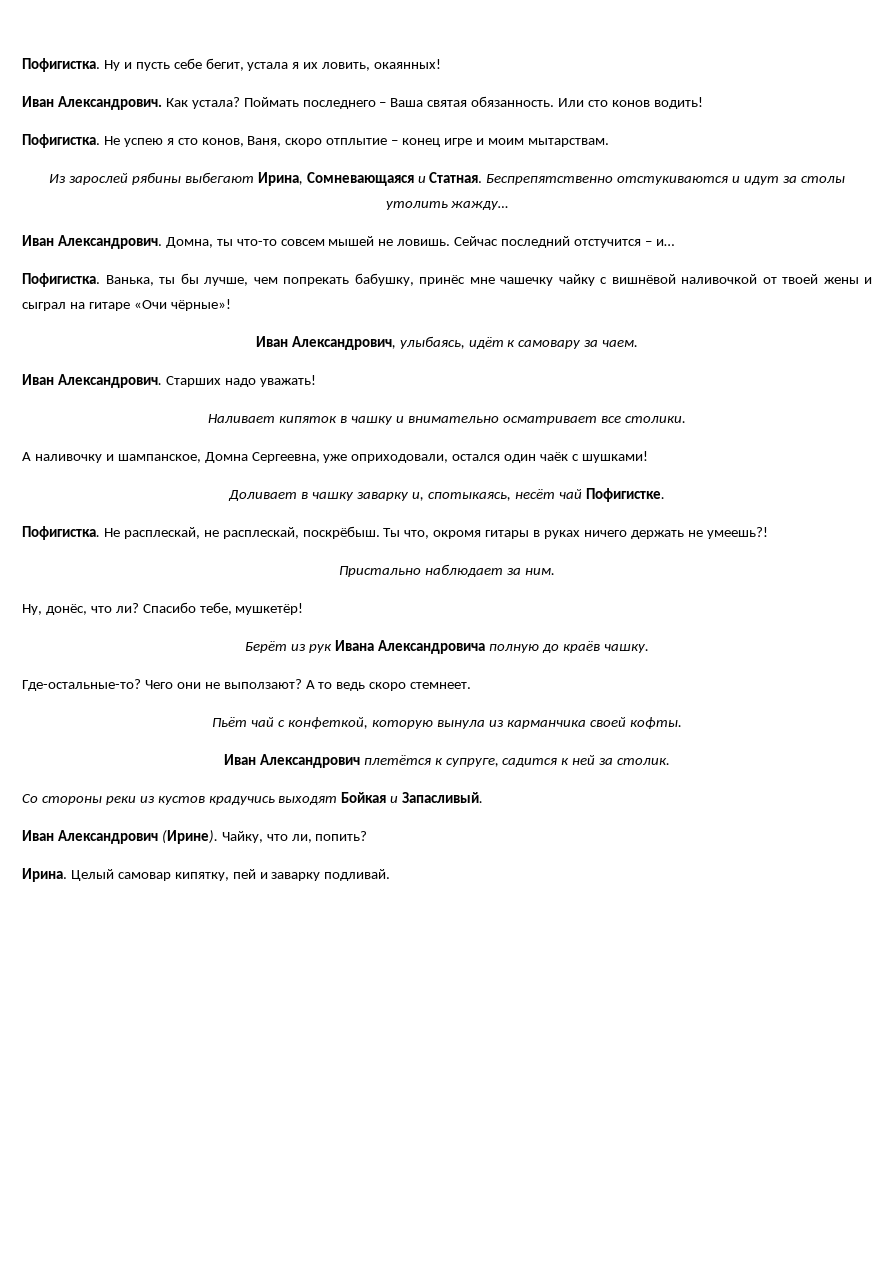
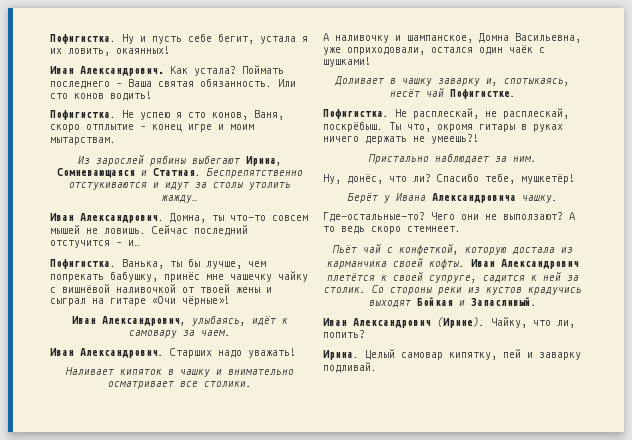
- А наливочку и шампанское, Домна Сергеевна, уже оприходовали, остался один чаёк с шушками!
+ А наливочку и шампанское, Домна Васильевна, уже оприходовали, остался один чаёк с шушками!
- Берёт из рук Ивана Александровича полную до краёв чашку.
+ Берёт у Ивана Александровича чашку.
- Пьёт чай с конфеткой, которую вынула из карманчика своей кофты.
- Иван Александрович плетётся к супруге, садится к ней за столик.
- Со стороны реки из кустов крадучись выходят Бойкая и Запасливый.
+ Пьёт чай с конфеткой, которую достала из карманчика своей кофты. Иван Александрович плетётся к своей супруге, садится к ней за столик. Со стороны реки из кустов крадучись выходят Бойкая и Запасливый.

